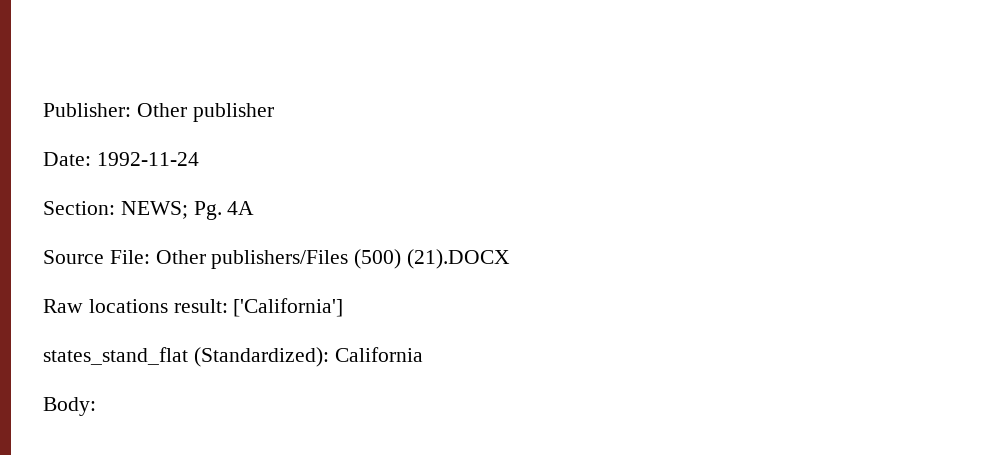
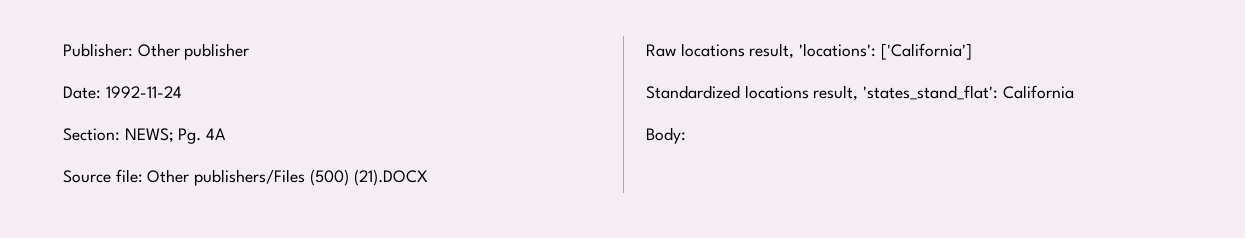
- Source File: Other publishers/Files (500) (21).DOCX
+ Source file: Other publishers/Files (500) (21).DOCX
- Raw locations result: ['California']
+ Raw locations result, 'locations': ['California']
- states_stand_flat (Standardized): California
+ Standardized locations result, 'states_stand_flat': California

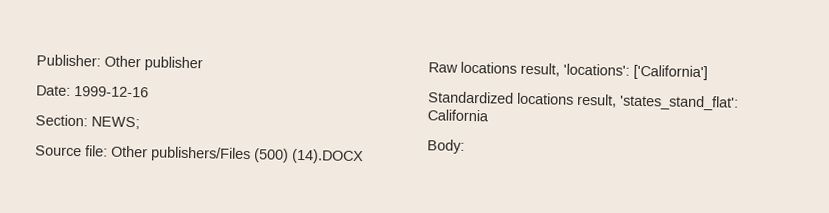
- Date: 1992-11-24
+ Date: 1999-12-16
- Section: NEWS; Pg. 4A
+ Section: NEWS;
- Source file: Other publishers/Files (500) (21).DOCX
+ Source file: Other publishers/Files (500) (14).DOCX

